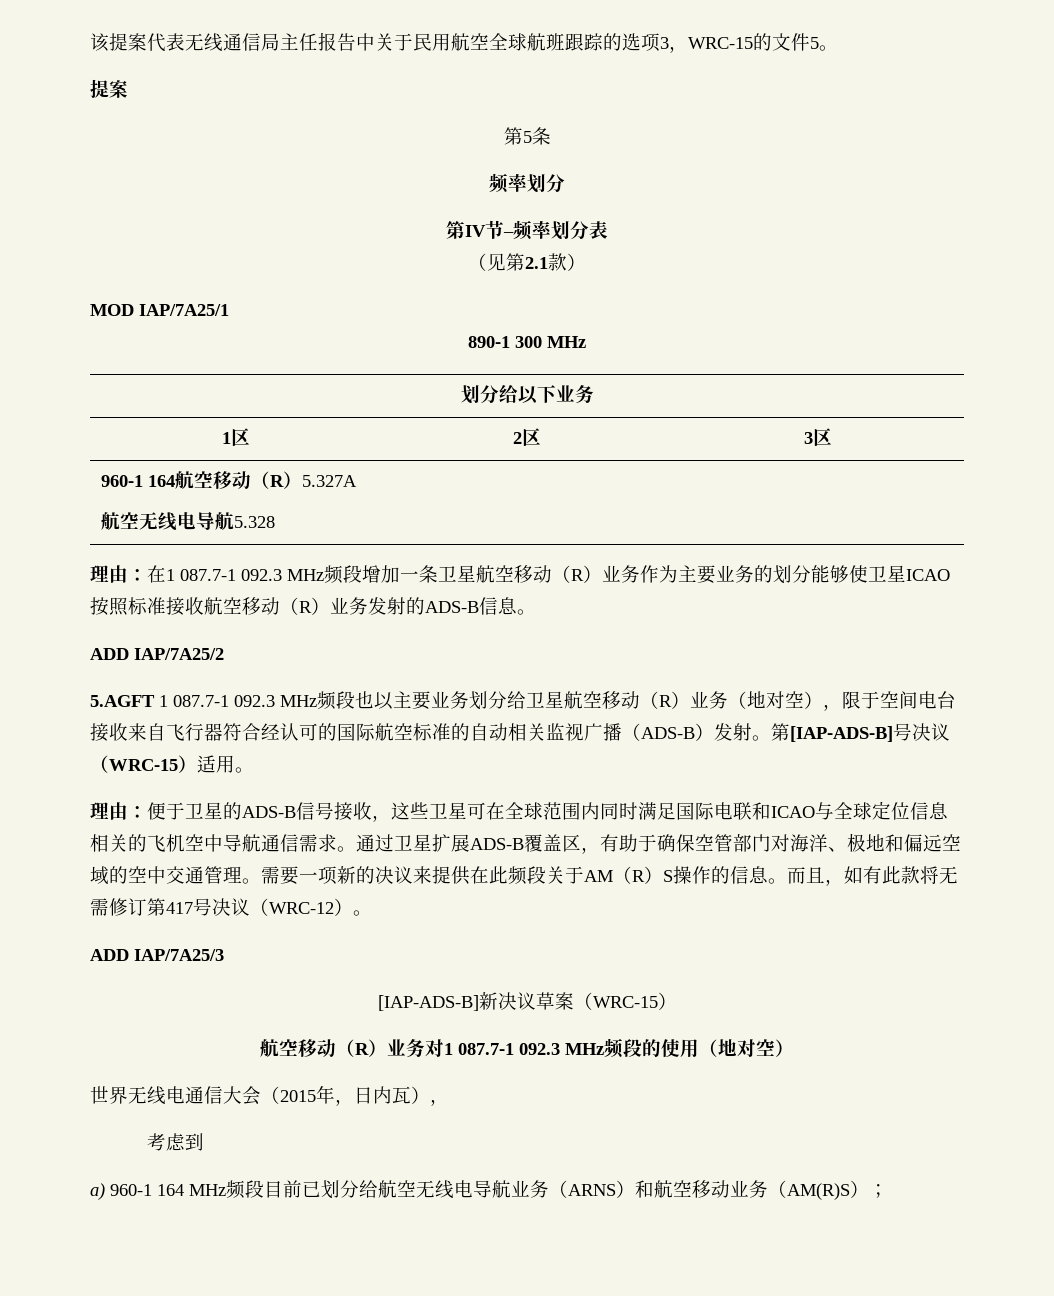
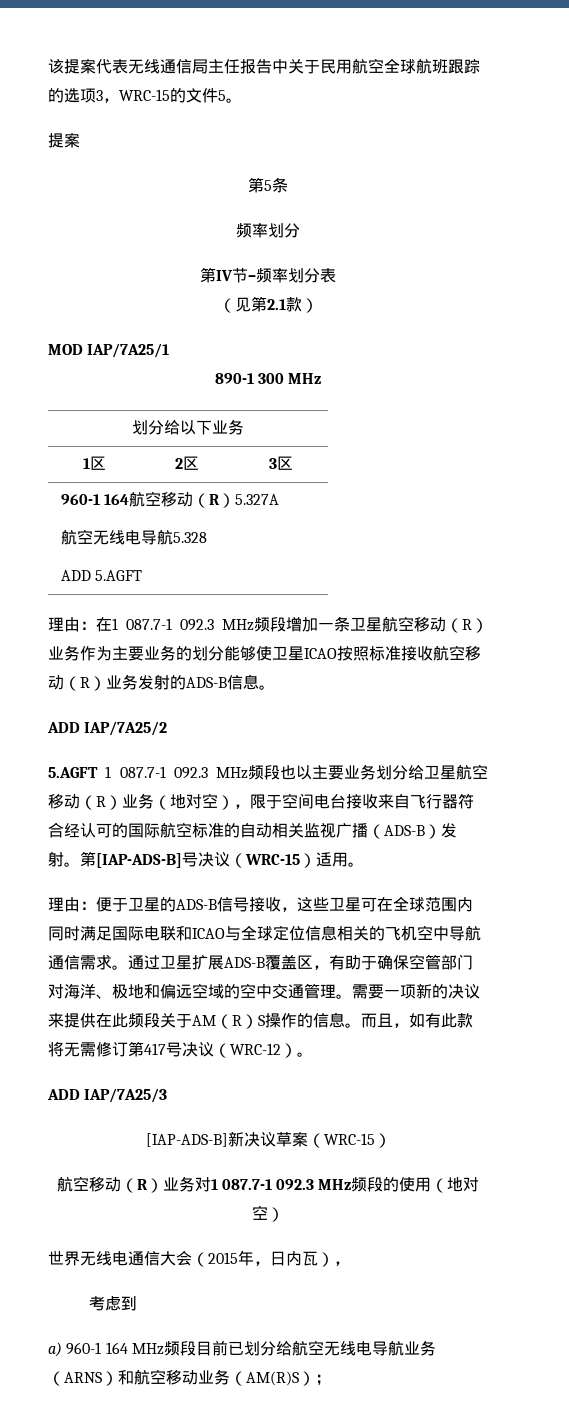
  960-1 164航空移动（R）5.327A
  航空无线电导航5.328
+ ADD 5.AGFT

